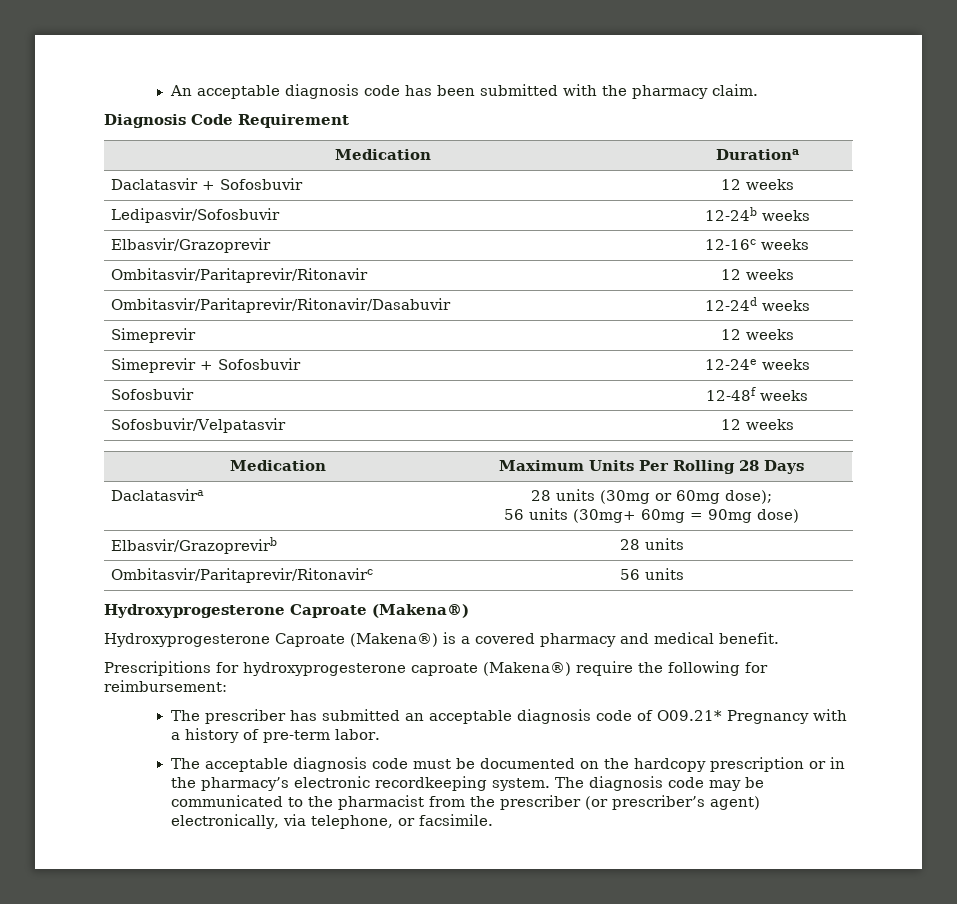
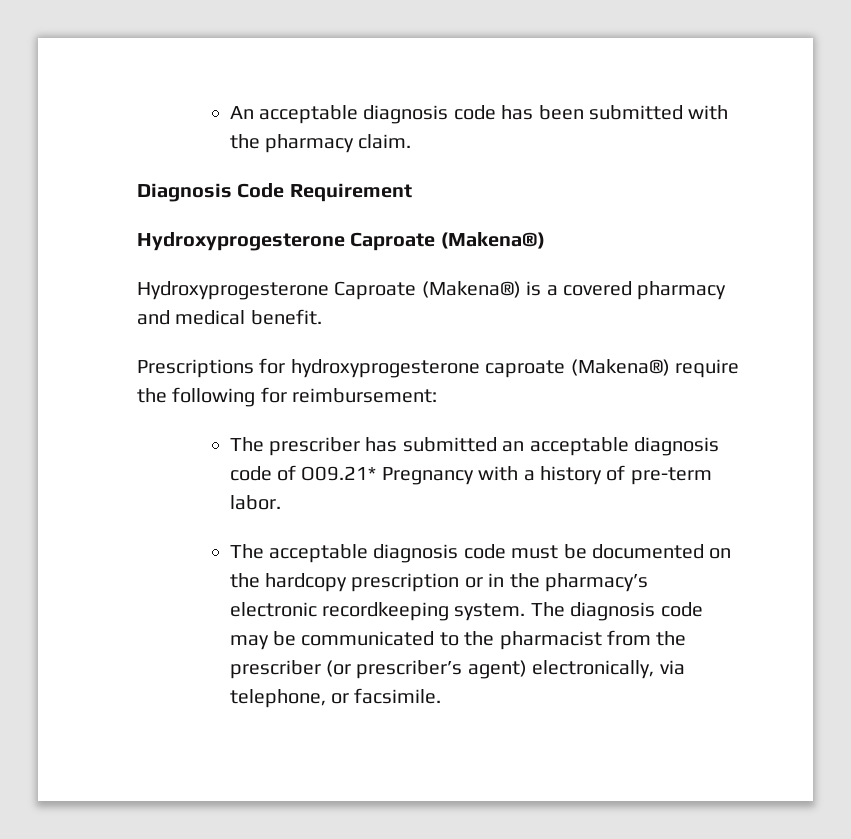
- Medication | Durationa
- Daclatasvir + Sofosbuvir | 12 weeks
- Ledipasvir/Sofosbuvir | 12-24b weeks
- Elbasvir/Grazoprevir | 12-16c weeks
- Ombitasvir/Paritaprevir/Ritonavir | 12 weeks
- Ombitasvir/Paritaprevir/Ritonavir/Dasabuvir | 12-24d weeks
- Simeprevir | 12 weeks
- Simeprevir + Sofosbuvir | 12-24e weeks
- Sofosbuvir | 12-48f weeks
- Sofosbuvir/Velpatasvir | 12 weeks
- Medication | Maximum Units Per Rolling 28 Days
- Daclatasvira | 28 units (30mg or 60mg dose);
- 56 units (30mg+ 60mg = 90mg dose)
- Elbasvir/Grazoprevirb | 28 units
- Ombitasvir/Paritaprevir/Ritonavirc | 56 units
- Prescripitions for hydroxyprogesterone caproate (Makena®) require the following for reimbursement:
+ Prescriptions for hydroxyprogesterone caproate (Makena®) require the following for reimbursement:

